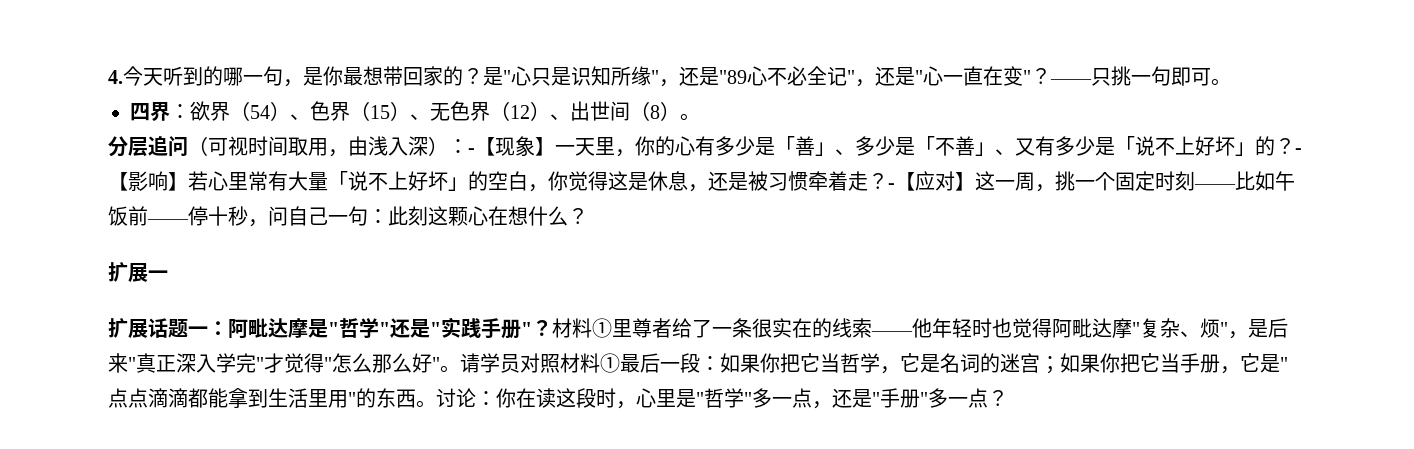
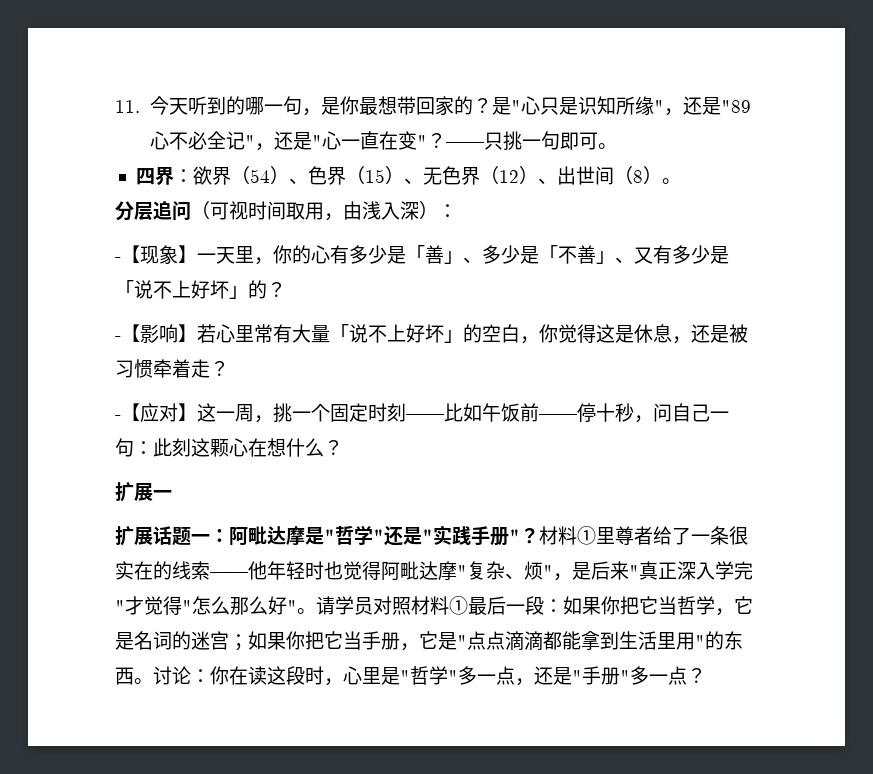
- 4.今天听到的哪一句，是你最想带回家的？
+ 11.今天听到的哪一句，是你最想带回家的？
- 分层追问（可视时间取用，由浅入深）：-【现象】一天里，你的心有多少是「善」、多少是「不善」、又有多少是「说不上好坏」的？-【影响】若心里常有大量「说不上好坏」的空白，你觉得这是休息，还是被习惯牵着走？-【应对】这一周，挑一个固定时刻——比如午饭前——停十秒，问自己一句：
+ 分层追问（可视时间取用，由浅入深）：
+ -【现象】一天里，你的心有多少是「善」、多少是「不善」、又有多少是「说不上好坏」的？
+ -【影响】若心里常有大量「说不上好坏」的空白，你觉得这是休息，还是被习惯牵着走？
+ -【应对】这一周，挑一个固定时刻——比如午饭前——停十秒，问自己一句：

